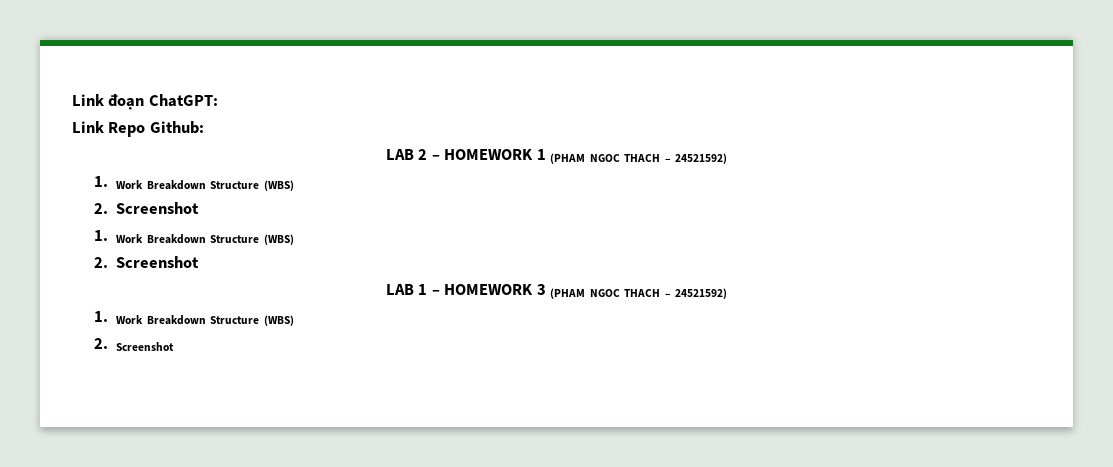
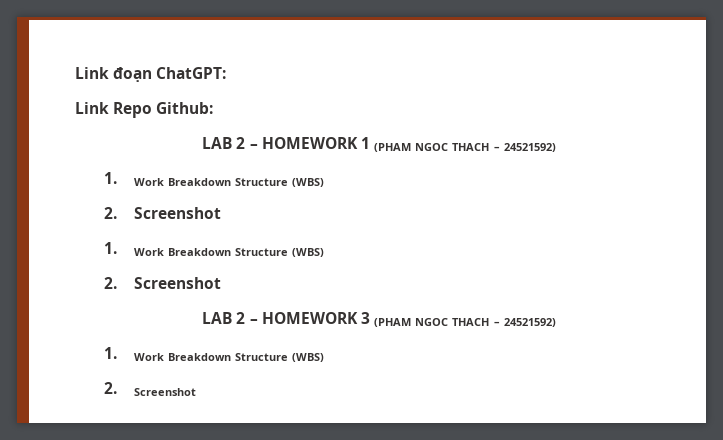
- LAB 1 – HOMEWORK 3 (PHAM NGOC THACH – 24521592)
+ LAB 2 – HOMEWORK 3 (PHAM NGOC THACH – 24521592)

